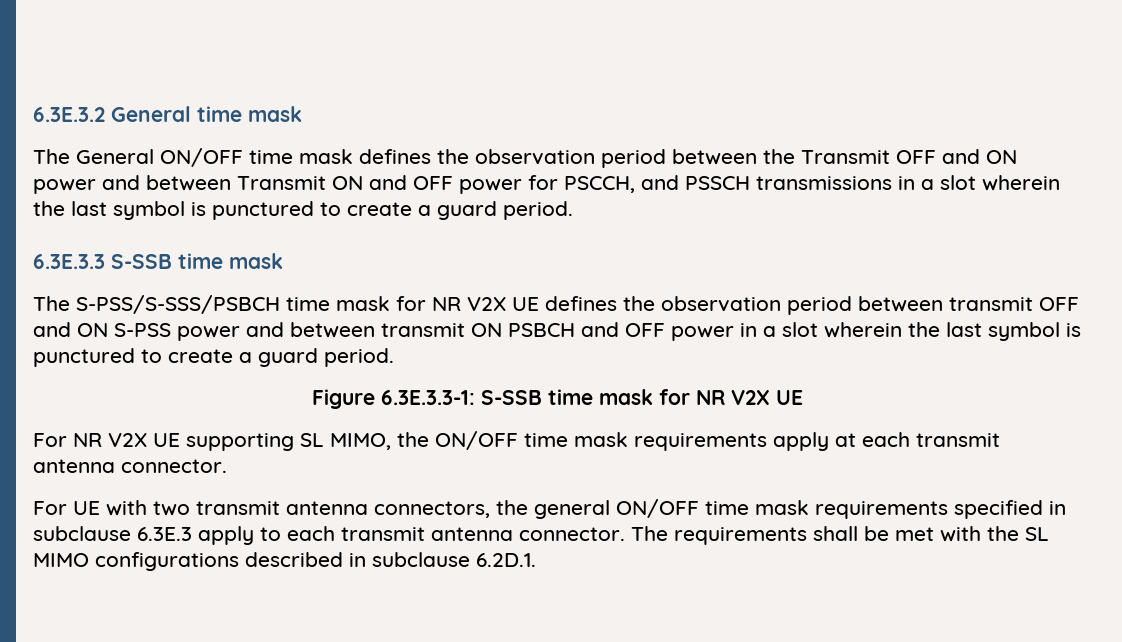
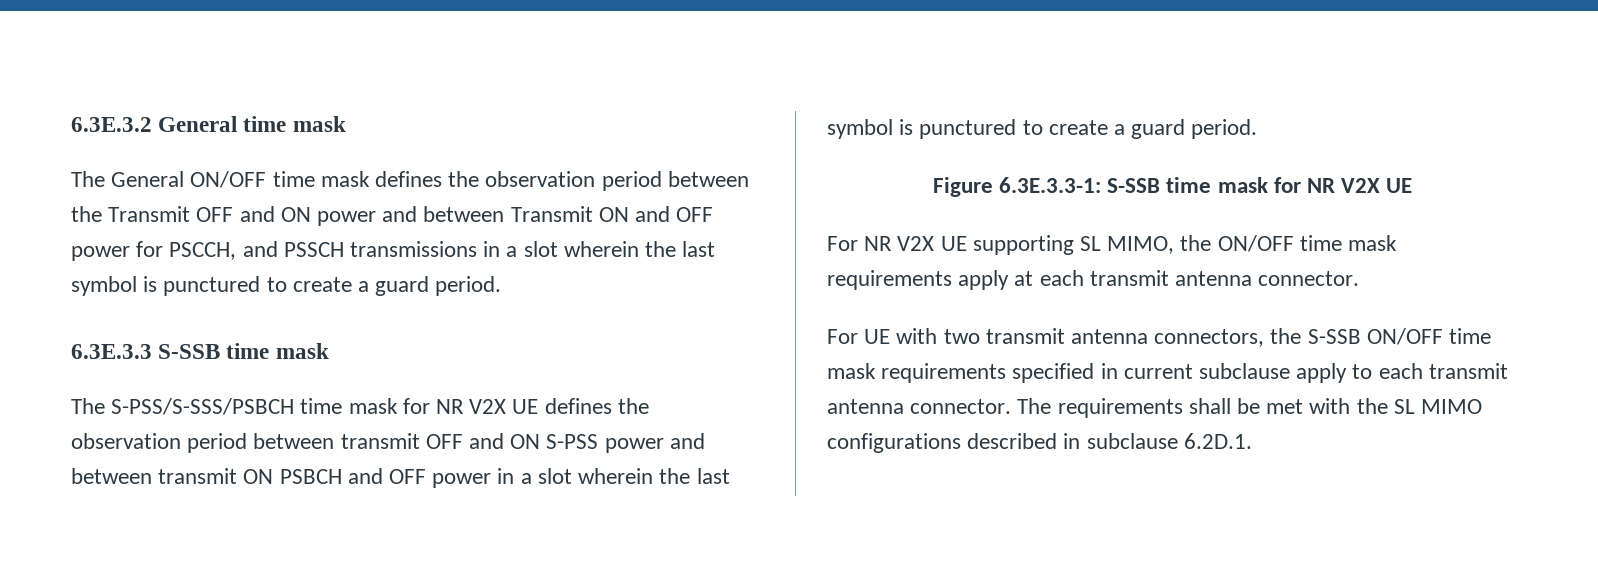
- For UE with two transmit antenna connectors, the general ON/OFF time mask requirements specified in subclause 6.3E.3 apply to each transmit antenna connector.
+ For UE with two transmit antenna connectors, the S-SSB ON/OFF time mask requirements specified in current subclause apply to each transmit antenna connector.

